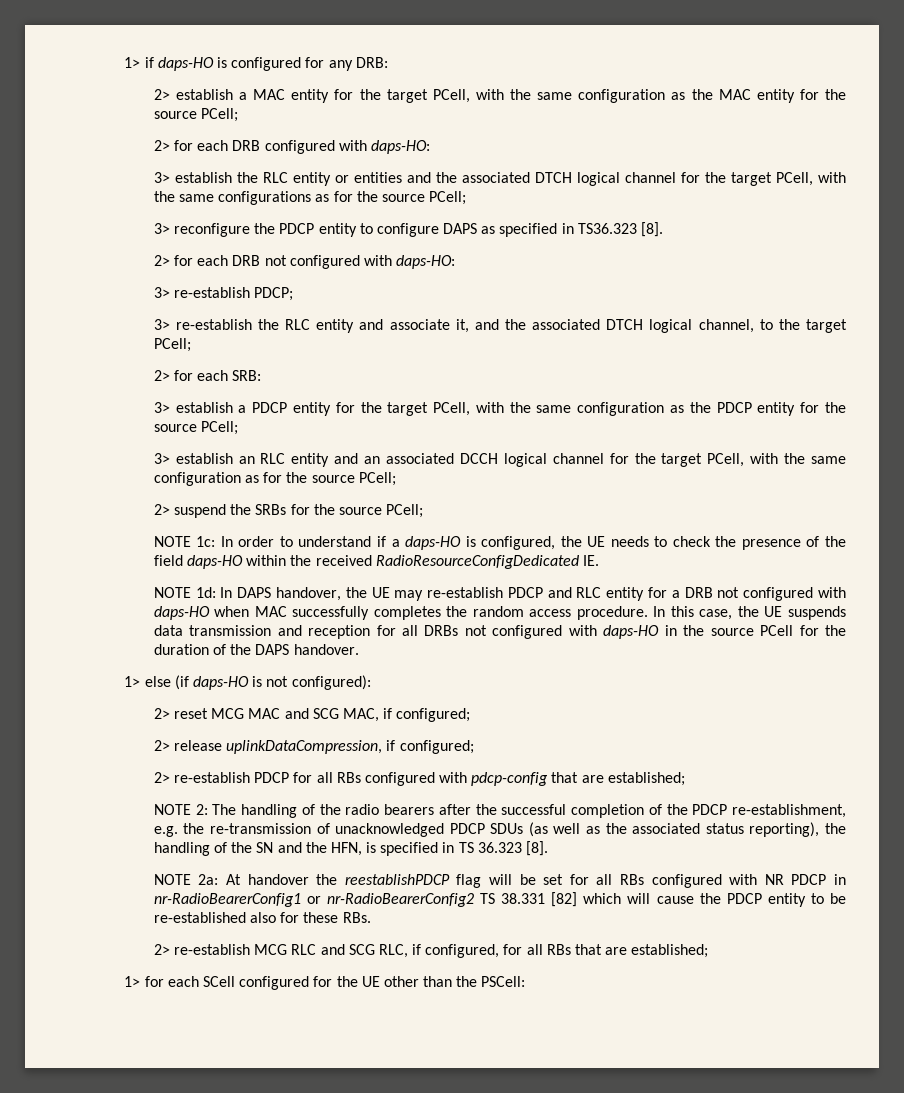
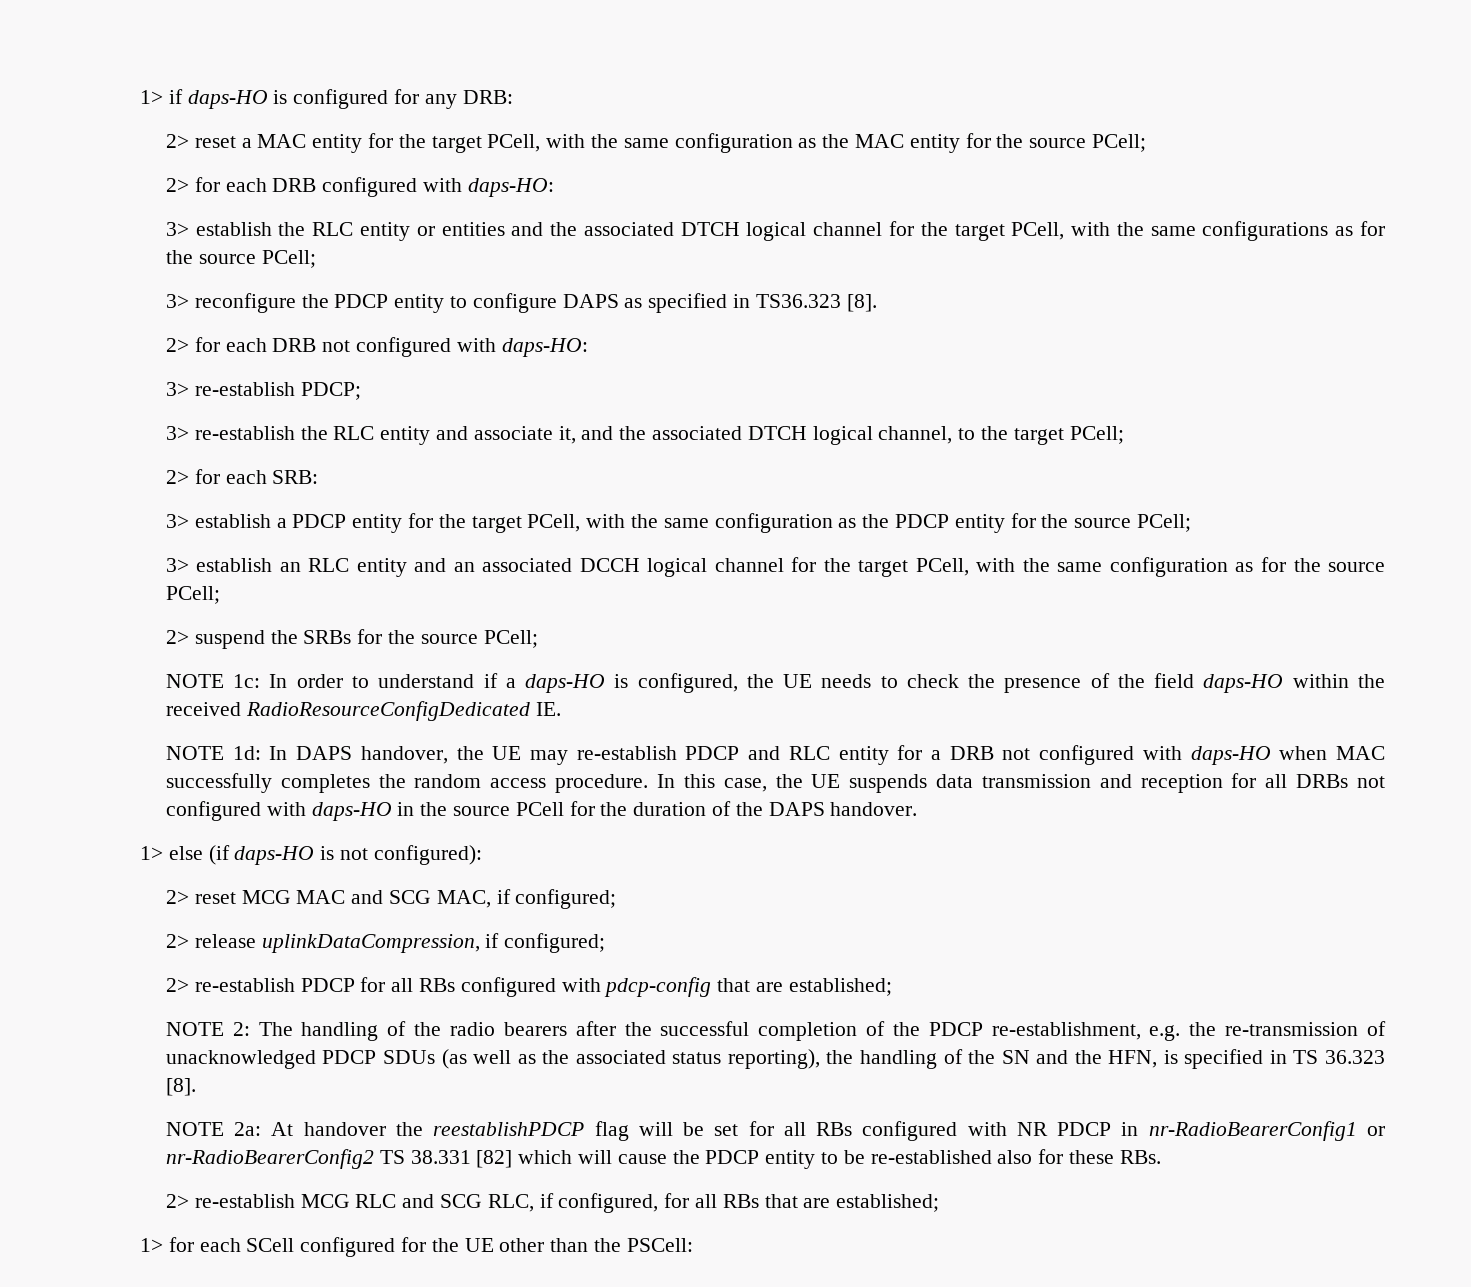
- 2> establish a MAC entity for the target PCell, with the same configuration as the MAC entity for the source PCell;
+ 2> reset a MAC entity for the target PCell, with the same configuration as the MAC entity for the source PCell;

